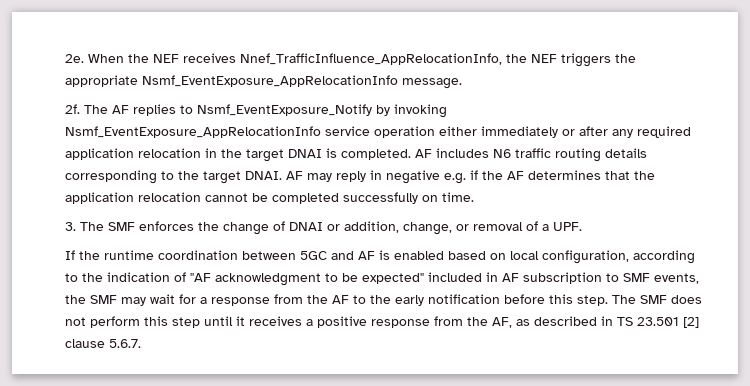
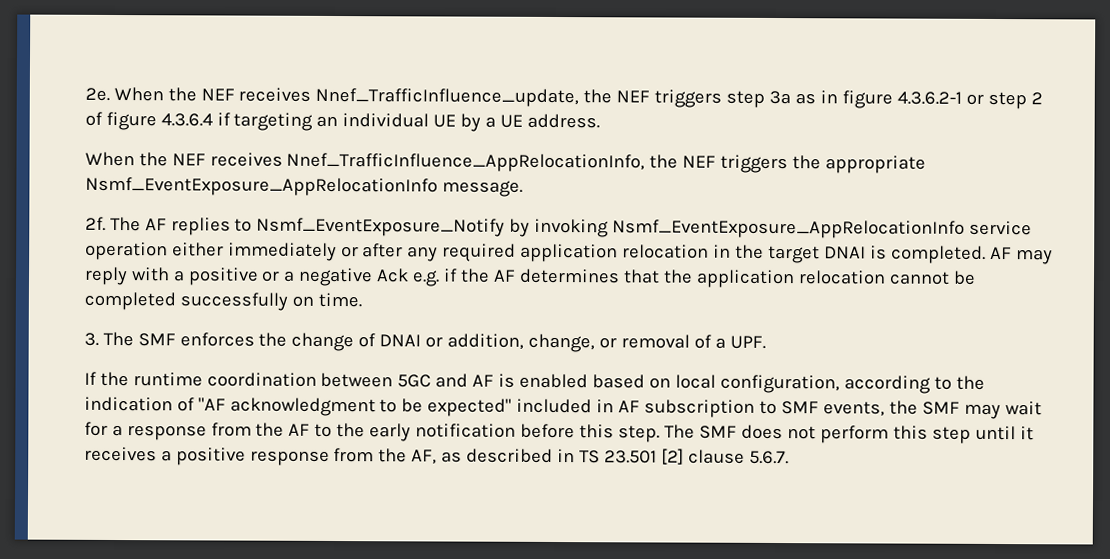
+ When the NEF receives Nnef_TrafficInfluence_update, the NEF triggers step 3a as in figure 4.3.6.2-1 or step 2 of figure 4.3.6.4 if targeting an individual UE by a UE address.
- AF includes N6 traffic routing details corresponding to the target DNAI. AF may reply in negative e.g. if the AF determines that the application relocation cannot be completed successfully on time.
+ AF may reply with a positive or a negative Ack e.g. if the AF determines that the application relocation cannot be completed successfully on time.

